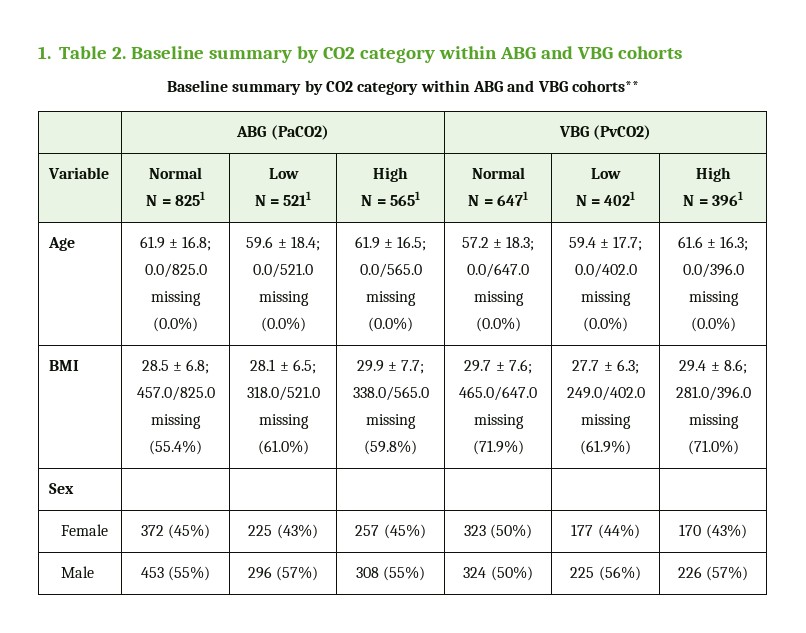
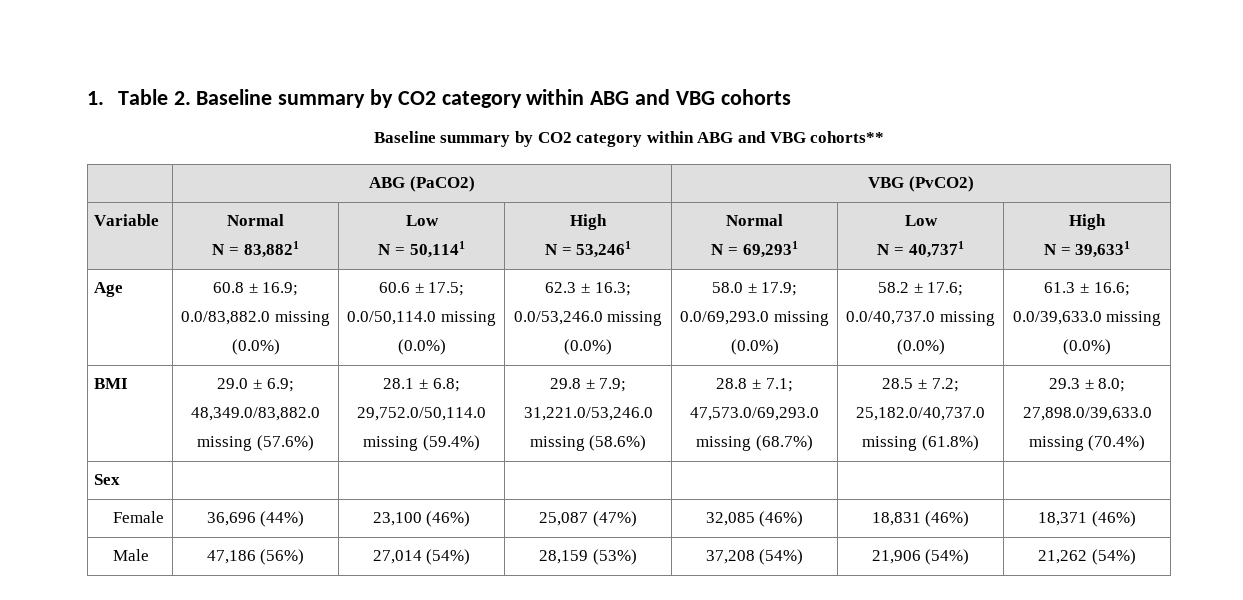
  Variable | Normal
- N = 8251 | Low
- N = 5211 | High
- N = 5651 | Normal
- N = 6471 | Low
- N = 4021 | High
- N = 3961
+ N = 83,8821 | Low
+ N = 50,1141 | High
+ N = 53,2461 | Normal
+ N = 69,2931 | Low
+ N = 40,7371 | High
+ N = 39,6331
- Age | 61.9 ± 16.8; 0.0/825.0 missing (0.0%) | 59.6 ± 18.4; 0.0/521.0 missing (0.0%) | 61.9 ± 16.5; 0.0/565.0 missing (0.0%) | 57.2 ± 18.3; 0.0/647.0 missing (0.0%) | 59.4 ± 17.7; 0.0/402.0 missing (0.0%) | 61.6 ± 16.3; 0.0/396.0 missing (0.0%)
- BMI | 28.5 ± 6.8; 457.0/825.0 missing (55.4%) | 28.1 ± 6.5; 318.0/521.0 missing (61.0%) | 29.9 ± 7.7; 338.0/565.0 missing (59.8%) | 29.7 ± 7.6; 465.0/647.0 missing (71.9%) | 27.7 ± 6.3; 249.0/402.0 missing (61.9%) | 29.4 ± 8.6; 281.0/396.0 missing (71.0%)
+ Age | 60.8 ± 16.9; 0.0/83,882.0 missing (0.0%) | 60.6 ± 17.5; 0.0/50,114.0 missing (0.0%) | 62.3 ± 16.3; 0.0/53,246.0 missing (0.0%) | 58.0 ± 17.9; 0.0/69,293.0 missing (0.0%) | 58.2 ± 17.6; 0.0/40,737.0 missing (0.0%) | 61.3 ± 16.6; 0.0/39,633.0 missing (0.0%)
+ BMI | 29.0 ± 6.9; 48,349.0/83,882.0 missing (57.6%) | 28.1 ± 6.8; 29,752.0/50,114.0 missing (59.4%) | 29.8 ± 7.9; 31,221.0/53,246.0 missing (58.6%) | 28.8 ± 7.1; 47,573.0/69,293.0 missing (68.7%) | 28.5 ± 7.2; 25,182.0/40,737.0 missing (61.8%) | 29.3 ± 8.0; 27,898.0/39,633.0 missing (70.4%)
  Sex | | | | | |
- Female | 372 (45%) | 225 (43%) | 257 (45%) | 323 (50%) | 177 (44%) | 170 (43%)
- Male | 453 (55%) | 296 (57%) | 308 (55%) | 324 (50%) | 225 (56%) | 226 (57%)
+ Female | 36,696 (44%) | 23,100 (46%) | 25,087 (47%) | 32,085 (46%) | 18,831 (46%) | 18,371 (46%)
+ Male | 47,186 (56%) | 27,014 (54%) | 28,159 (53%) | 37,208 (54%) | 21,906 (54%) | 21,262 (54%)

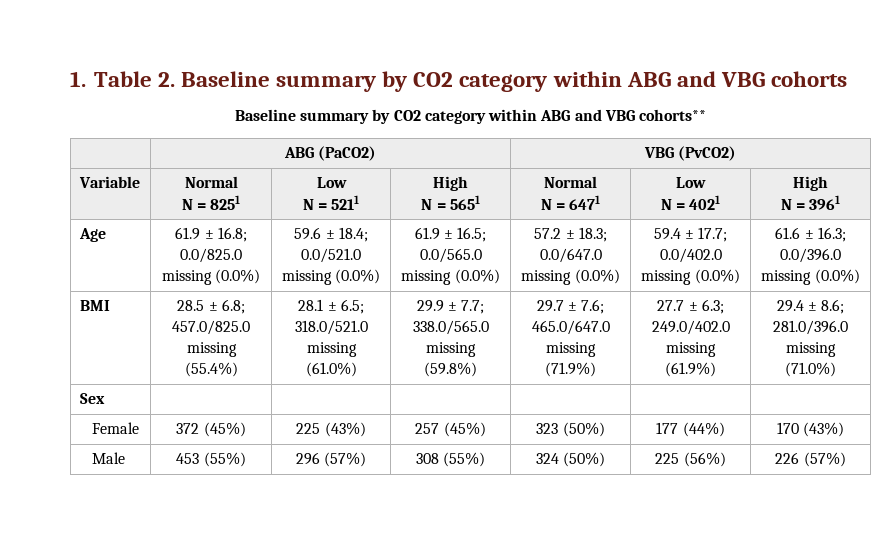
  Variable | Normal
- N = 83,8821 | Low
- N = 50,1141 | High
- N = 53,2461 | Normal
- N = 69,2931 | Low
- N = 40,7371 | High
- N = 39,6331
+ N = 8251 | Low
+ N = 5211 | High
+ N = 5651 | Normal
+ N = 6471 | Low
+ N = 4021 | High
+ N = 3961
- Age | 60.8 ± 16.9; 0.0/83,882.0 missing (0.0%) | 60.6 ± 17.5; 0.0/50,114.0 missing (0.0%) | 62.3 ± 16.3; 0.0/53,246.0 missing (0.0%) | 58.0 ± 17.9; 0.0/69,293.0 missing (0.0%) | 58.2 ± 17.6; 0.0/40,737.0 missing (0.0%) | 61.3 ± 16.6; 0.0/39,633.0 missing (0.0%)
- BMI | 29.0 ± 6.9; 48,349.0/83,882.0 missing (57.6%) | 28.1 ± 6.8; 29,752.0/50,114.0 missing (59.4%) | 29.8 ± 7.9; 31,221.0/53,246.0 missing (58.6%) | 28.8 ± 7.1; 47,573.0/69,293.0 missing (68.7%) | 28.5 ± 7.2; 25,182.0/40,737.0 missing (61.8%) | 29.3 ± 8.0; 27,898.0/39,633.0 missing (70.4%)
+ Age | 61.9 ± 16.8; 0.0/825.0 missing (0.0%) | 59.6 ± 18.4; 0.0/521.0 missing (0.0%) | 61.9 ± 16.5; 0.0/565.0 missing (0.0%) | 57.2 ± 18.3; 0.0/647.0 missing (0.0%) | 59.4 ± 17.7; 0.0/402.0 missing (0.0%) | 61.6 ± 16.3; 0.0/396.0 missing (0.0%)
+ BMI | 28.5 ± 6.8; 457.0/825.0 missing (55.4%) | 28.1 ± 6.5; 318.0/521.0 missing (61.0%) | 29.9 ± 7.7; 338.0/565.0 missing (59.8%) | 29.7 ± 7.6; 465.0/647.0 missing (71.9%) | 27.7 ± 6.3; 249.0/402.0 missing (61.9%) | 29.4 ± 8.6; 281.0/396.0 missing (71.0%)
  Sex | | | | | |
- Female | 36,696 (44%) | 23,100 (46%) | 25,087 (47%) | 32,085 (46%) | 18,831 (46%) | 18,371 (46%)
- Male | 47,186 (56%) | 27,014 (54%) | 28,159 (53%) | 37,208 (54%) | 21,906 (54%) | 21,262 (54%)
+ Female | 372 (45%) | 225 (43%) | 257 (45%) | 323 (50%) | 177 (44%) | 170 (43%)
+ Male | 453 (55%) | 296 (57%) | 308 (55%) | 324 (50%) | 225 (56%) | 226 (57%)

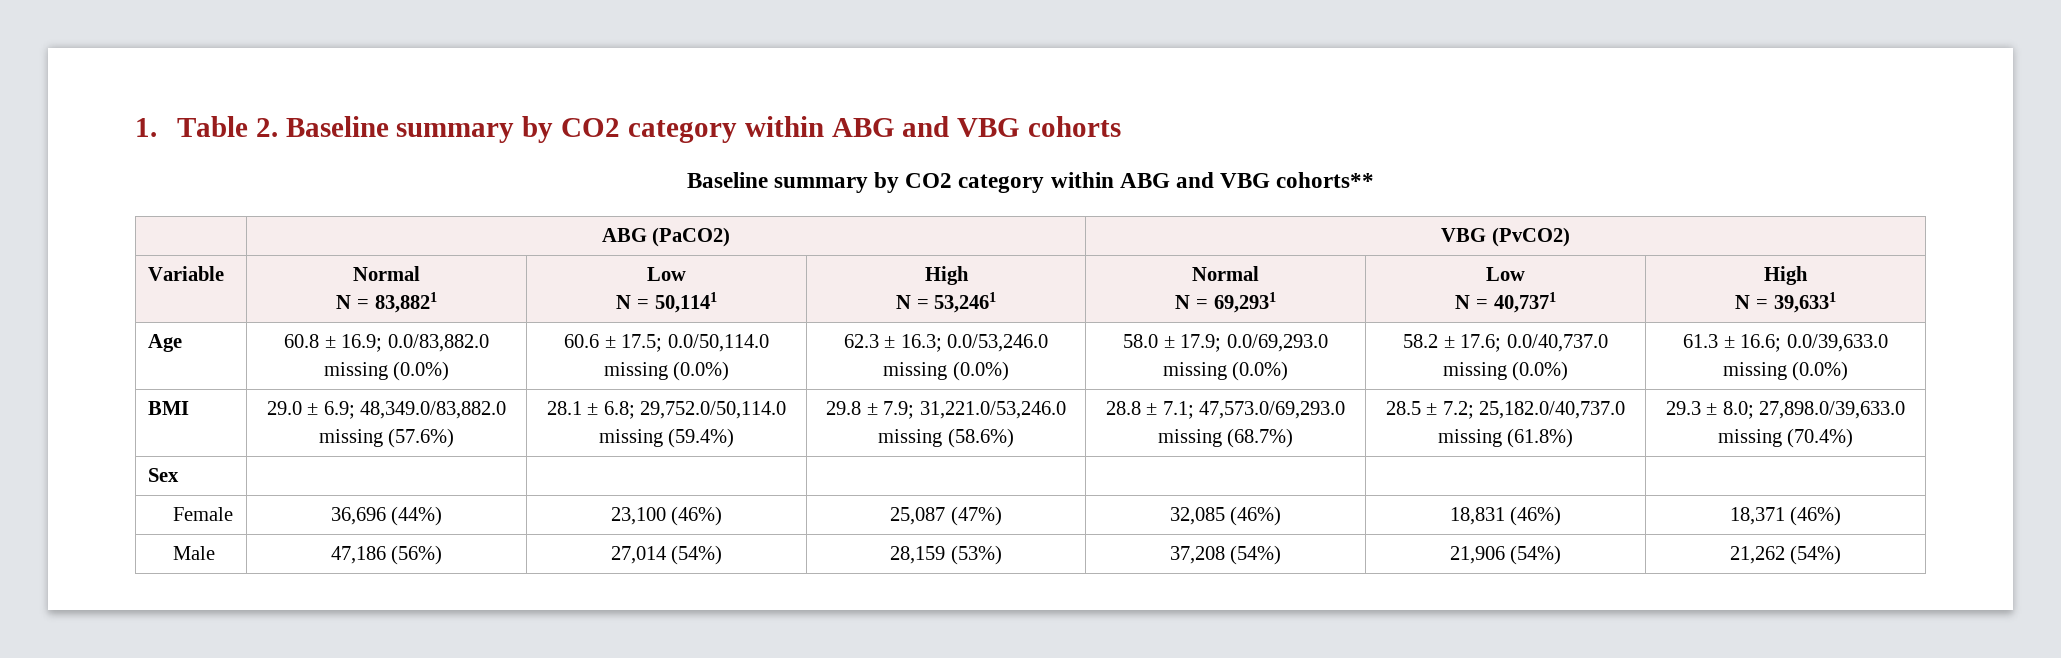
  Variable | Normal
- N = 8251 | Low
- N = 5211 | High
- N = 5651 | Normal
- N = 6471 | Low
- N = 4021 | High
- N = 3961
+ N = 83,8821 | Low
+ N = 50,1141 | High
+ N = 53,2461 | Normal
+ N = 69,2931 | Low
+ N = 40,7371 | High
+ N = 39,6331
- Age | 61.9 ± 16.8; 0.0/825.0 missing (0.0%) | 59.6 ± 18.4; 0.0/521.0 missing (0.0%) | 61.9 ± 16.5; 0.0/565.0 missing (0.0%) | 57.2 ± 18.3; 0.0/647.0 missing (0.0%) | 59.4 ± 17.7; 0.0/402.0 missing (0.0%) | 61.6 ± 16.3; 0.0/396.0 missing (0.0%)
- BMI | 28.5 ± 6.8; 457.0/825.0 missing (55.4%) | 28.1 ± 6.5; 318.0/521.0 missing (61.0%) | 29.9 ± 7.7; 338.0/565.0 missing (59.8%) | 29.7 ± 7.6; 465.0/647.0 missing (71.9%) | 27.7 ± 6.3; 249.0/402.0 missing (61.9%) | 29.4 ± 8.6; 281.0/396.0 missing (71.0%)
+ Age | 60.8 ± 16.9; 0.0/83,882.0 missing (0.0%) | 60.6 ± 17.5; 0.0/50,114.0 missing (0.0%) | 62.3 ± 16.3; 0.0/53,246.0 missing (0.0%) | 58.0 ± 17.9; 0.0/69,293.0 missing (0.0%) | 58.2 ± 17.6; 0.0/40,737.0 missing (0.0%) | 61.3 ± 16.6; 0.0/39,633.0 missing (0.0%)
+ BMI | 29.0 ± 6.9; 48,349.0/83,882.0 missing (57.6%) | 28.1 ± 6.8; 29,752.0/50,114.0 missing (59.4%) | 29.8 ± 7.9; 31,221.0/53,246.0 missing (58.6%) | 28.8 ± 7.1; 47,573.0/69,293.0 missing (68.7%) | 28.5 ± 7.2; 25,182.0/40,737.0 missing (61.8%) | 29.3 ± 8.0; 27,898.0/39,633.0 missing (70.4%)
  Sex | | | | | |
- Female | 372 (45%) | 225 (43%) | 257 (45%) | 323 (50%) | 177 (44%) | 170 (43%)
- Male | 453 (55%) | 296 (57%) | 308 (55%) | 324 (50%) | 225 (56%) | 226 (57%)
+ Female | 36,696 (44%) | 23,100 (46%) | 25,087 (47%) | 32,085 (46%) | 18,831 (46%) | 18,371 (46%)
+ Male | 47,186 (56%) | 27,014 (54%) | 28,159 (53%) | 37,208 (54%) | 21,906 (54%) | 21,262 (54%)

